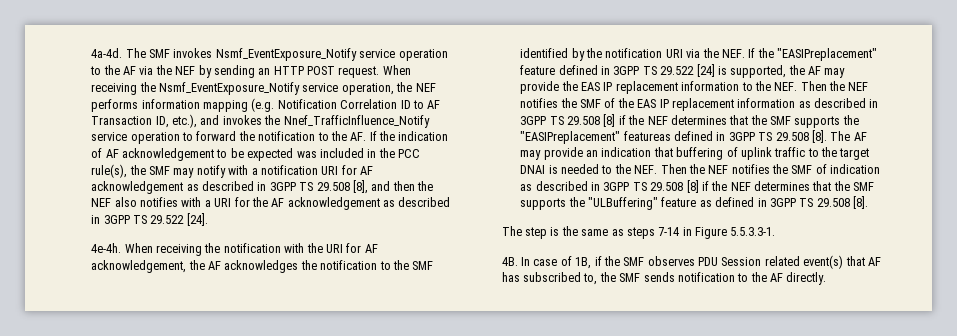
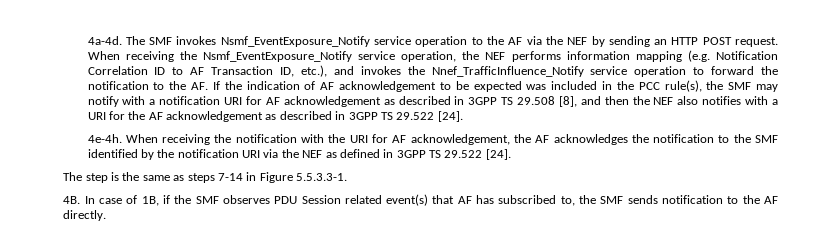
- When receiving the notification with the URI for AF acknowledgement, the AF acknowledges the notification to the SMF identified by the notification URI via the NEF. If the "EASIPreplacement" feature defined in 3GPP TS 29.522 [24] is supported, the AF may provide the EAS IP replacement information to the NEF. Then the NEF notifies the SMF of the EAS IP replacement information as described in 3GPP TS 29.508 [8] if the NEF determines that the SMF supports the "EASIPreplacement" featureas defined in 3GPP TS 29.508 [8]. The AF may provide an indication that buffering of uplink traffic to the target DNAI is needed to the NEF. Then the NEF notifies the SMF of indication as described in 3GPP TS 29.508 [8] if the NEF determines that the SMF supports the "ULBuffering" feature as defined in 3GPP TS 29.508 [8].
+ When receiving the notification with the URI for AF acknowledgement, the AF acknowledges the notification to the SMF identified by the notification URI via the NEF as defined in 3GPP TS 29.522 [24].

